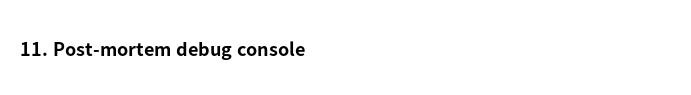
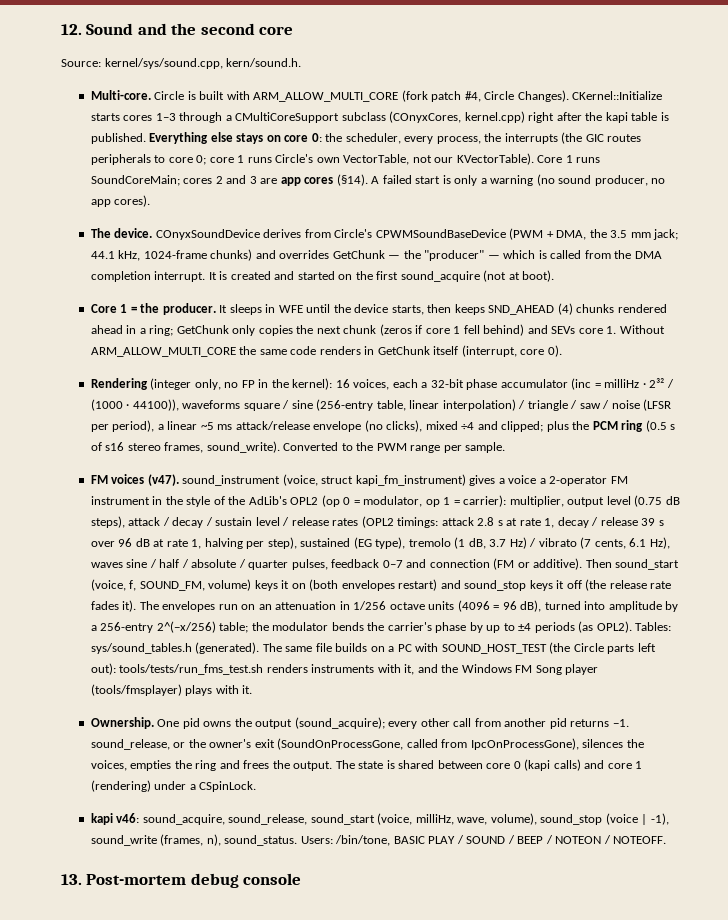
- 11. Post-mortem debug console
+ 12. Sound and the second core
+ Source: kernel/sys/sound.cpp, kern/sound.h.
+ Multi-core. Circle is built with ARM_ALLOW_MULTI_CORE (fork patch #4, Circle Changes). CKernel::Initialize starts cores 1–3 through a CMultiCoreSupport subclass (COnyxCores, kernel.cpp) right after the kapi table is published. Everything else stays on core 0: the scheduler, every process, the interrupts (the GIC routes peripherals to core 0; core 1 runs Circle's own VectorTable, not our KVectorTable). Core 1 runs SoundCoreMain; cores 2 and 3 are app cores (§14). A failed start is only a warning (no sound producer, no app cores).
+ The device. COnyxSoundDevice derives from Circle's CPWMSoundBaseDevice (PWM + DMA, the 3.5 mm jack; 44.1 kHz, 1024-frame chunks) and overrides GetChunk — the "producer" — which is called from the DMA completion interrupt. It is created and started on the first sound_acquire (not at boot).
+ Core 1 = the producer. It sleeps in WFE until the device starts, then keeps SND_AHEAD (4) chunks rendered ahead in a ring; GetChunk only copies the next chunk (zeros if core 1 fell behind) and SEVs core 1. Without ARM_ALLOW_MULTI_CORE the same code renders in GetChunk itself (interrupt, core 0).
+ Rendering (integer only, no FP in the kernel): 16 voices, each a 32-bit phase accumulator (inc = milliHz · 2³² / (1000 · 44100)), waveforms square / sine (256-entry table, linear interpolation) / triangle / saw / noise (LFSR per period), a linear ~5 ms attack/release envelope (no clicks), mixed ÷4 and clipped; plus the PCM ring (0.5 s of s16 stereo frames, sound_write). Converted to the PWM range per sample.
+ FM voices (v47). sound_instrument (voice, struct kapi_fm_instrument) gives a voice a 2-operator FM instrument in the style of the AdLib's OPL2 (op 0 = modulator, op 1 = carrier): multiplier, output level (0.75 dB steps), attack / decay / sustain level / release rates (OPL2 timings: attack 2.8 s at rate 1, decay / release 39 s over 96 dB at rate 1, halving per step), sustained (EG type), tremolo (1 dB, 3.7 Hz) / vibrato (7 cents, 6.1 Hz), waves sine / half / absolute / quarter pulses, feedback 0–7 and connection (FM or additive). Then sound_start (voice, f, SOUND_FM, volume) keys it on (both envelopes restart) and sound_stop keys it off (the release rate fades it). The envelopes run on an attenuation in 1/256 octave units (4096 = 96 dB), turned into amplitude by a 256-entry 2^(−x/256) table; the modulator bends the carrier's phase by up to ±4 periods (as OPL2). Tables: sys/sound_tables.h (generated). The same file builds on a PC with SOUND_HOST_TEST (the Circle parts left out): tools/tests/run_fms_test.sh renders instruments with it, and the Windows FM Song player (tools/fmsplayer) plays with it.
+ Ownership. One pid owns the output (sound_acquire); every other call from another pid returns −1. sound_release, or the owner's exit (SoundOnProcessGone, called from IpcOnProcessGone), silences the voices, empties the ring and frees the output. The state is shared between core 0 (kapi calls) and core 1 (rendering) under a CSpinLock.
+ kapi v46: sound_acquire, sound_release, sound_start (voice, milliHz, wave, volume), sound_stop (voice | -1), sound_write (frames, n), sound_status. Users: /bin/tone, BASIC PLAY / SOUND / BEEP / NOTEON / NOTEOFF.
+ 13. Post-mortem debug console

